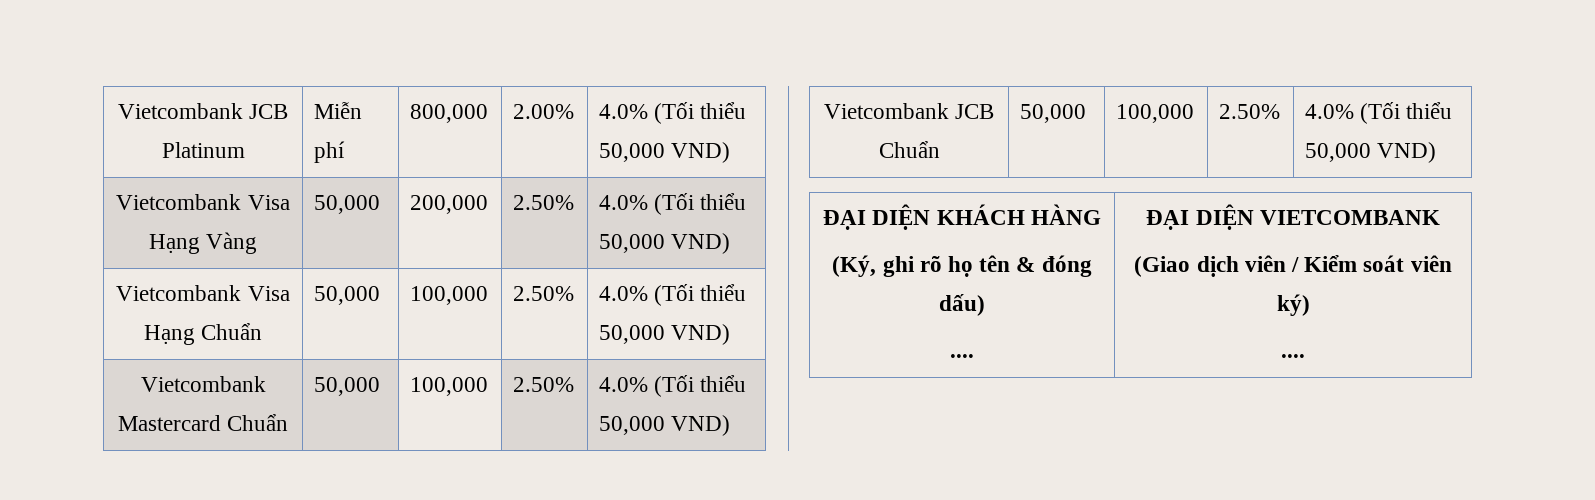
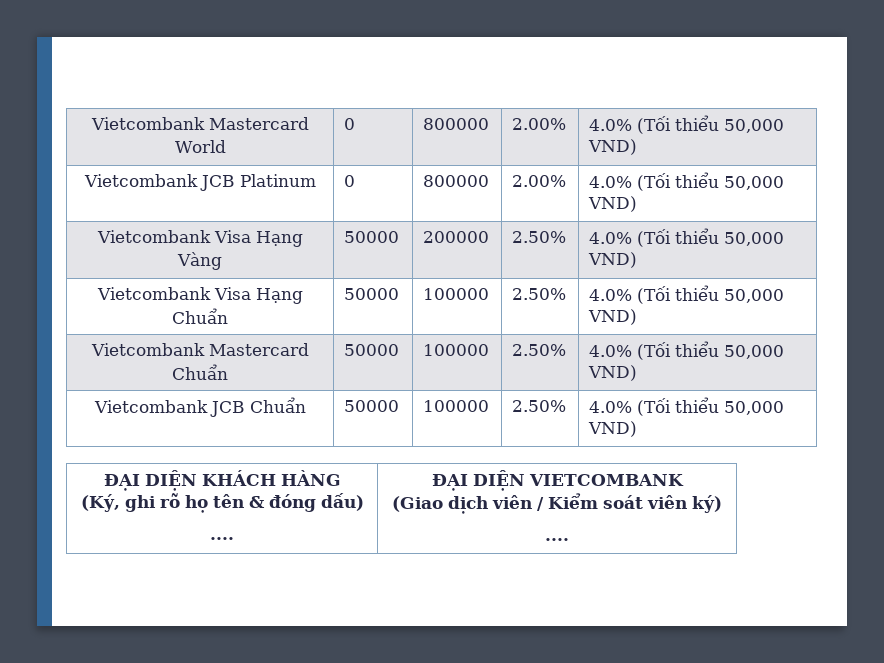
- Vietcombank JCB Platinum | Miễn phí | 800,000 | 2.00% | 4.0% (Tối thiểu 50,000 VND)
+ Vietcombank Mastercard World | 0 | 800000 | 2.00% | 4.0% (Tối thiểu 50,000 VND)
+ Vietcombank JCB Platinum | 0 | 800000 | 2.00% | 4.0% (Tối thiểu 50,000 VND)
- Vietcombank Visa Hạng Vàng | 50,000 | 200,000 | 2.50% | 4.0% (Tối thiểu 50,000 VND)
+ Vietcombank Visa Hạng Vàng | 50000 | 200000 | 2.50% | 4.0% (Tối thiểu 50,000 VND)
- Vietcombank Visa Hạng Chuẩn | 50,000 | 100,000 | 2.50% | 4.0% (Tối thiểu 50,000 VND)
+ Vietcombank Visa Hạng Chuẩn | 50000 | 100000 | 2.50% | 4.0% (Tối thiểu 50,000 VND)
- Vietcombank Mastercard Chuẩn | 50,000 | 100,000 | 2.50% | 4.0% (Tối thiểu 50,000 VND)
+ Vietcombank Mastercard Chuẩn | 50000 | 100000 | 2.50% | 4.0% (Tối thiểu 50,000 VND)
- Vietcombank JCB Chuẩn | 50,000 | 100,000 | 2.50% | 4.0% (Tối thiểu 50,000 VND)
+ Vietcombank JCB Chuẩn | 50000 | 100000 | 2.50% | 4.0% (Tối thiểu 50,000 VND)

